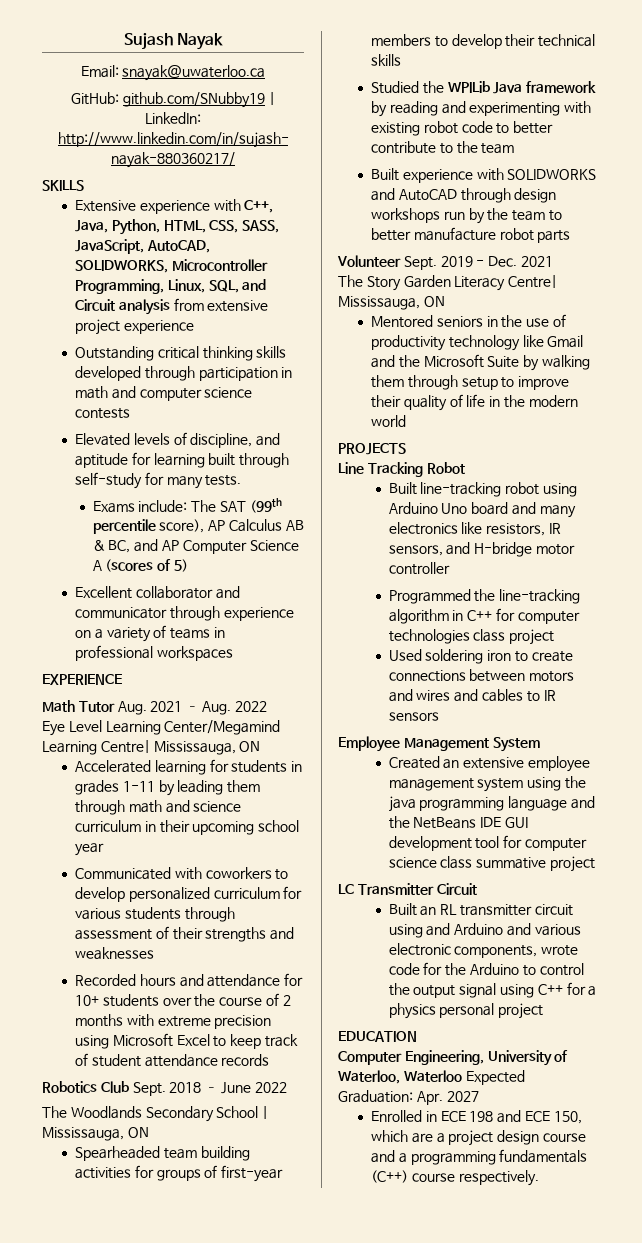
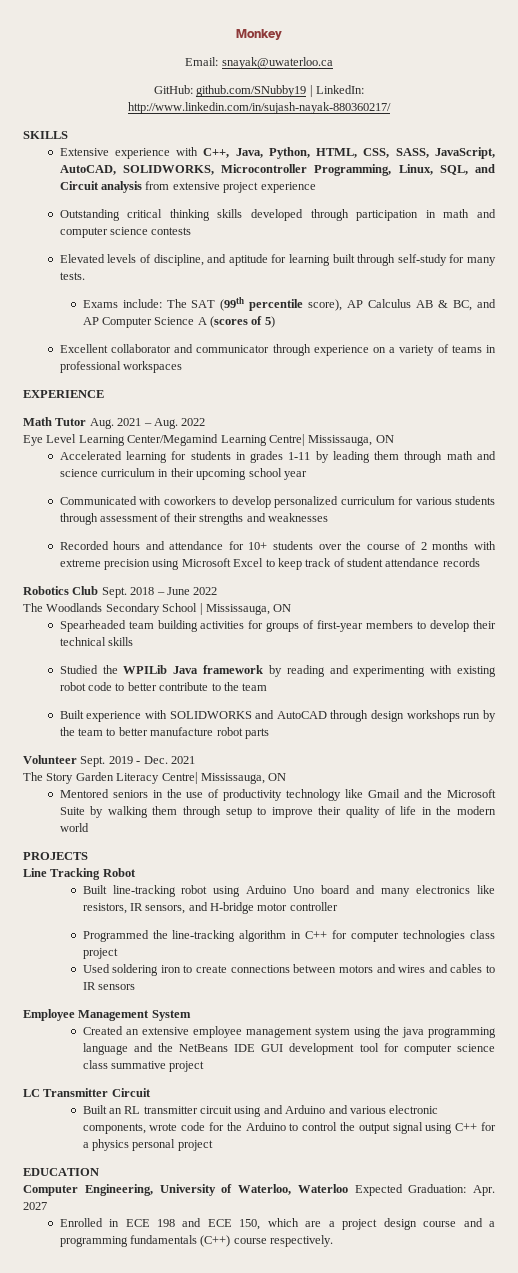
- Sujash Nayak
+ Monkey

